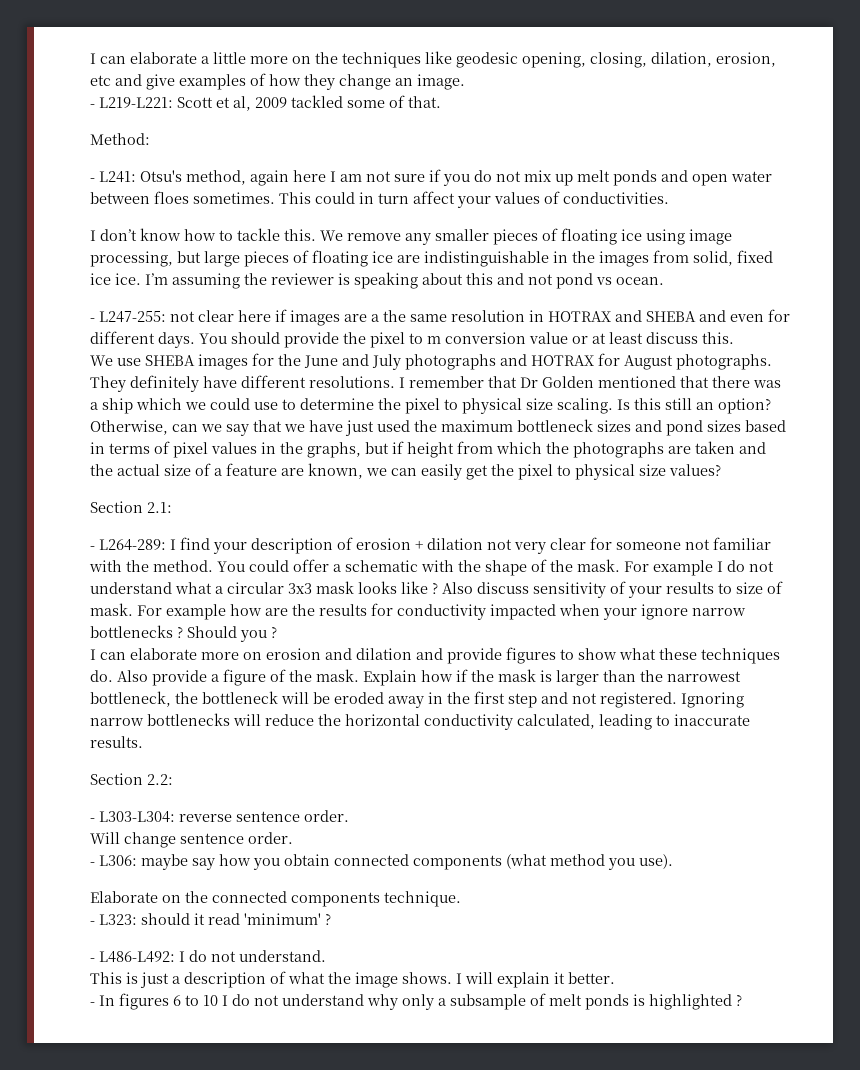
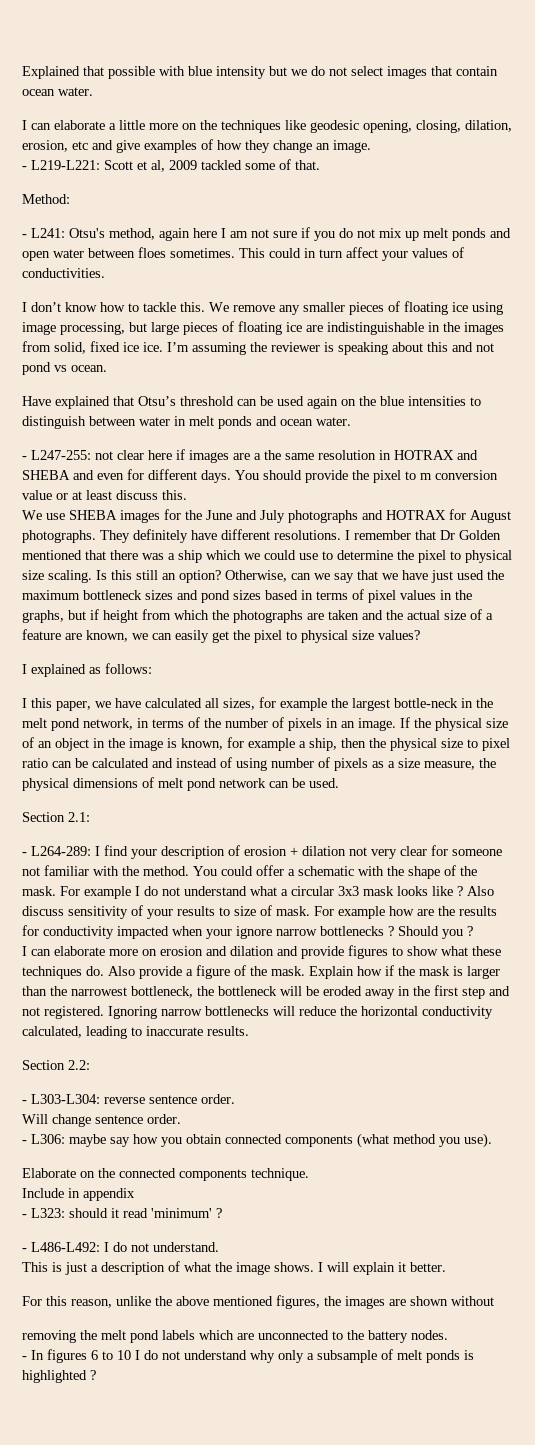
+ Explained that possible with blue intensity but we do not select images that contain ocean water.
+ Have explained that Otsu’s threshold can be used again on the blue intensities to distinguish between water in melt ponds and ocean water.
+ I explained as follows:
+ I this paper, we have calculated all sizes, for example the largest bottle-neck in the melt pond network, in terms of the number of pixels in an image. If the physical size of an object in the image is known, for example a ship, then the physical size to pixel ratio can be calculated and instead of using number of pixels as a size measure, the physical dimensions of melt pond network can be used.
+ Include in appendix
+ For this reason, unlike the above mentioned figures, the images are shown without
+ removing the melt pond labels which are unconnected to the battery nodes.

